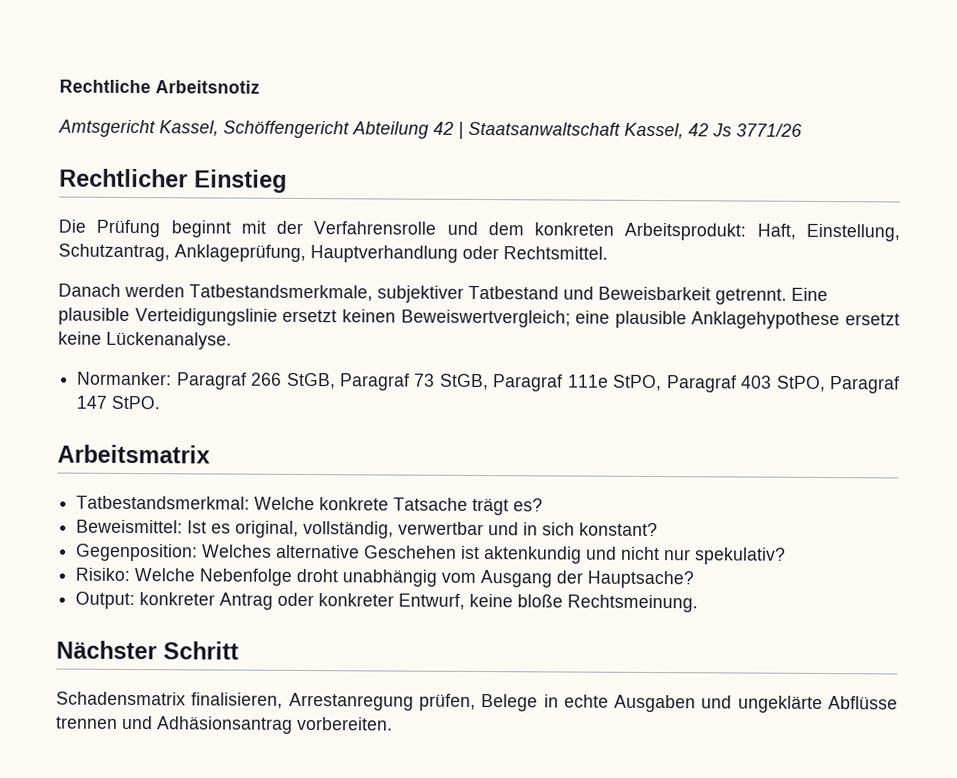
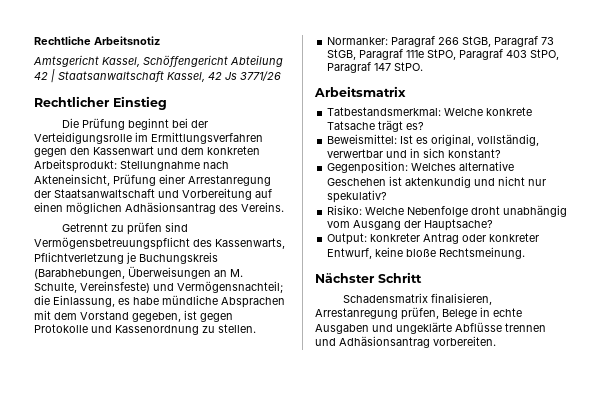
- Die Prüfung beginnt mit der Verfahrensrolle und dem konkreten Arbeitsprodukt: Haft, Einstellung, Schutzantrag, Anklageprüfung, Hauptverhandlung oder Rechtsmittel.
- Danach werden Tatbestandsmerkmale, subjektiver Tatbestand und Beweisbarkeit getrennt. Eine plausible Verteidigungslinie ersetzt keinen Beweiswertvergleich; eine plausible Anklagehypothese ersetzt keine Lückenanalyse.
+ Die Prüfung beginnt bei der Verteidigungsrolle im Ermittlungsverfahren gegen den Kassenwart und dem konkreten Arbeitsprodukt: Stellungnahme nach Akteneinsicht, Prüfung einer Arrestanregung der Staatsanwaltschaft und Vorbereitung auf einen möglichen Adhäsionsantrag des Vereins.
+ Getrennt zu prüfen sind Vermögensbetreuungspflicht des Kassenwarts, Pflichtverletzung je Buchungskreis (Barabhebungen, Überweisungen an M. Schulte, Vereinsfeste) und Vermögensnachteil; die Einlassung, es habe mündliche Absprachen mit dem Vorstand gegeben, ist gegen Protokolle und Kassenordnung zu stellen.

